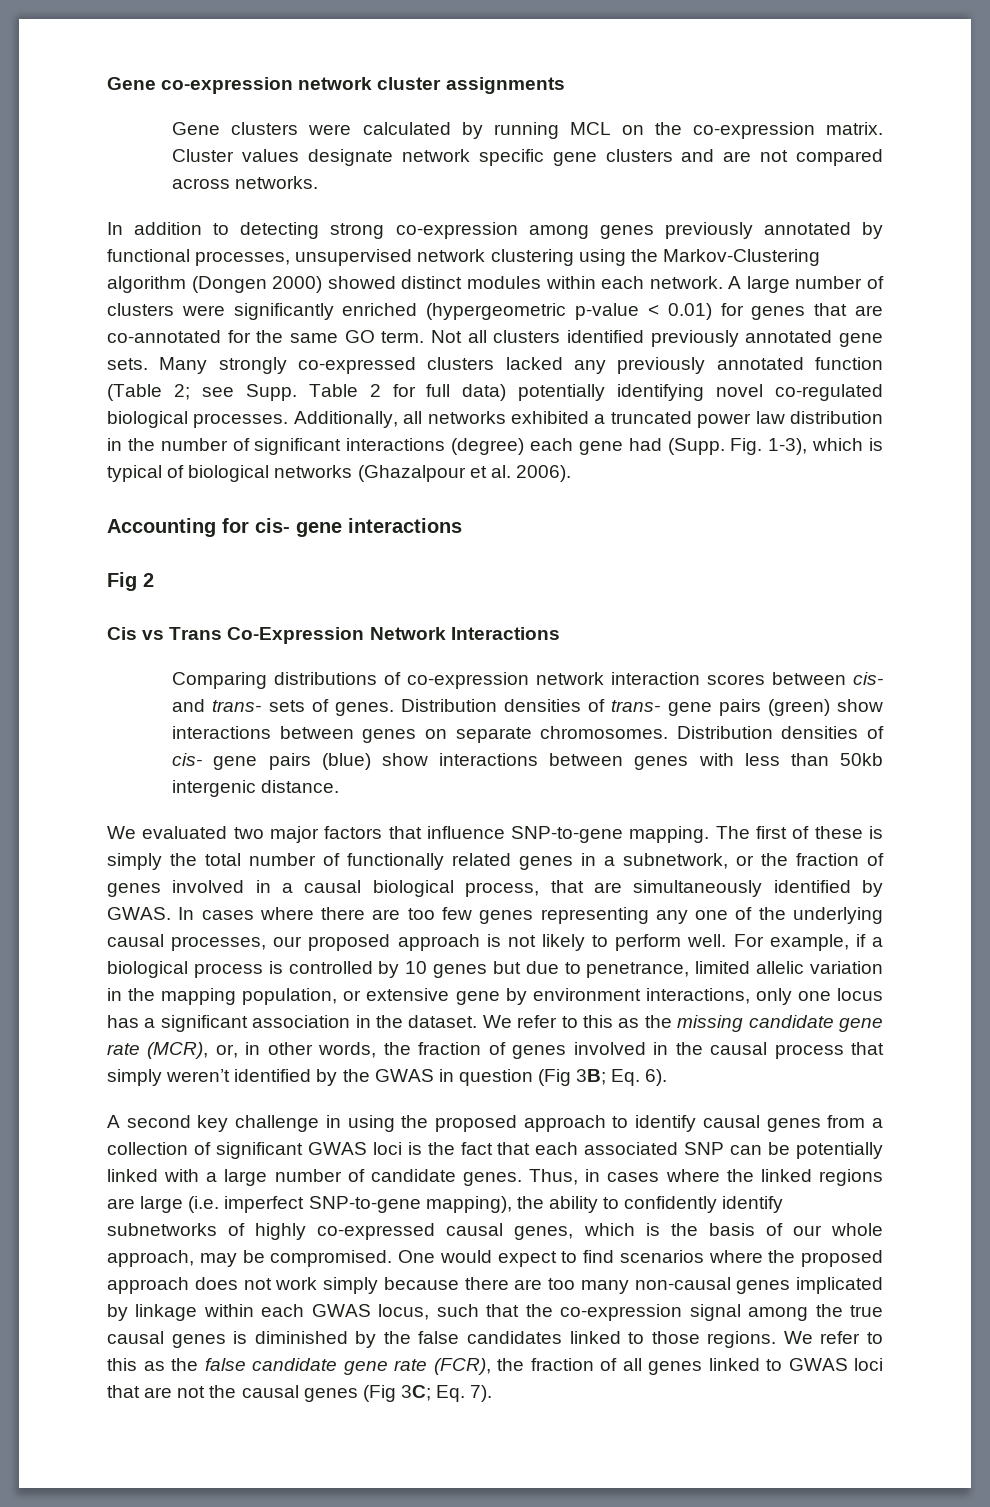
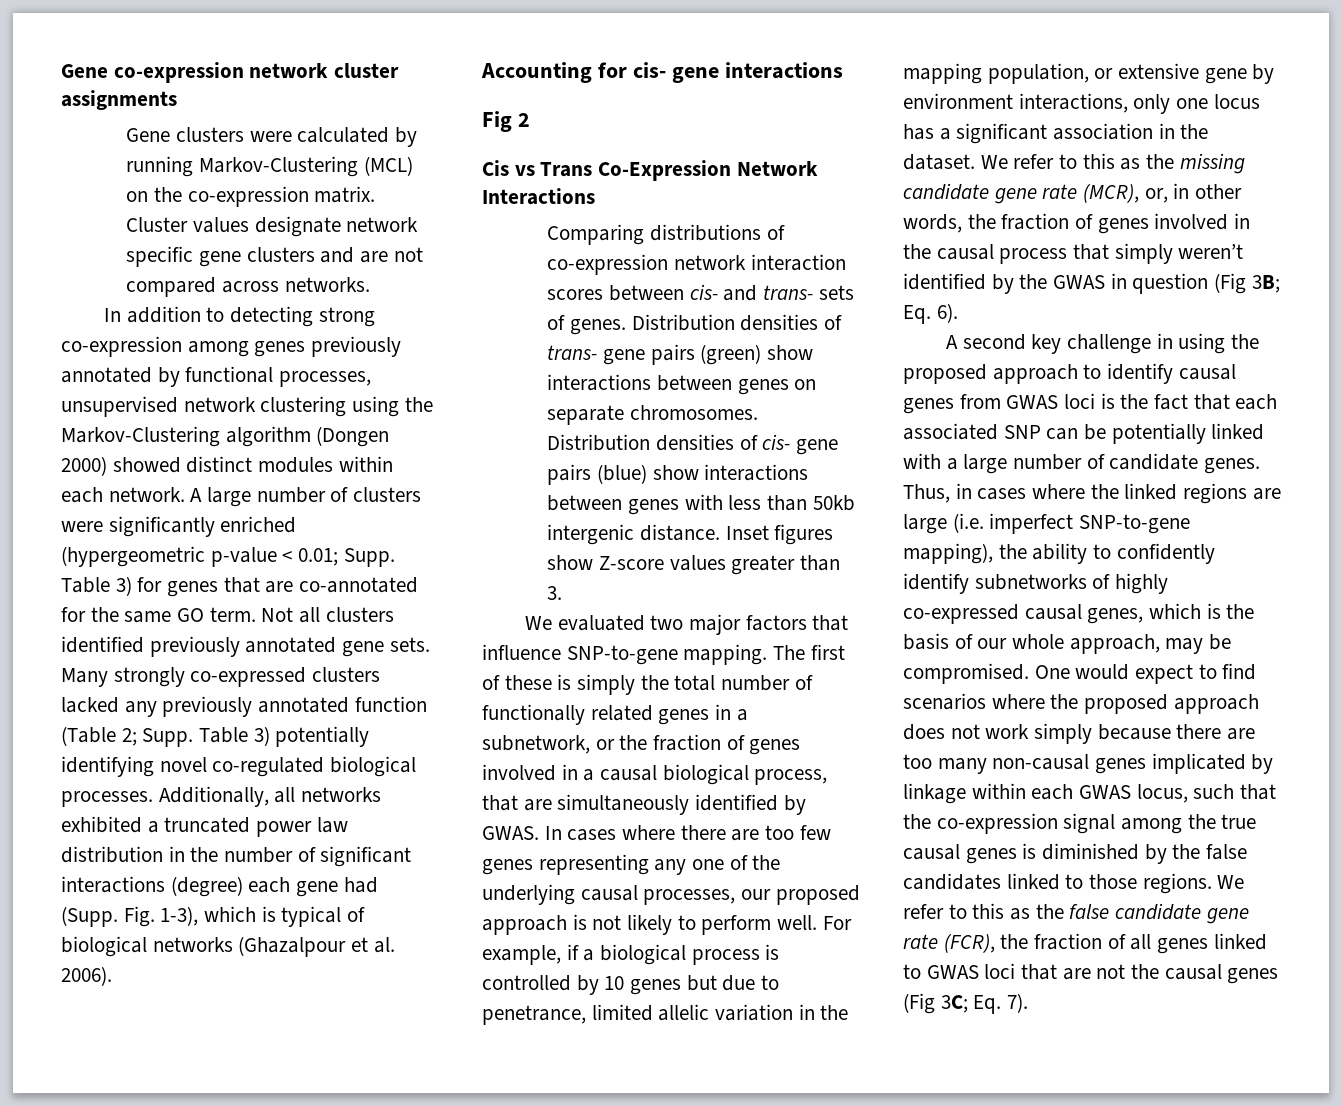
- Gene clusters were calculated by running MCL on the co-expression matrix.
+ Gene clusters were calculated by running Markov-Clustering (MCL) on the co-expression matrix.
- A large number of clusters were significantly enriched (hypergeometric p-value < 0.01) for genes that are co-annotated for the same GO term.
+ A large number of clusters were significantly enriched (hypergeometric p-value < 0.01; Supp. Table 3) for genes that are co-annotated for the same GO term.
- Many strongly co-expressed clusters lacked any previously annotated function (Table 2; see Supp. Table 2 for full data) potentially identifying novel co-regulated biological processes.
+ Many strongly co-expressed clusters lacked any previously annotated function (Table 2; Supp. Table 3) potentially identifying novel co-regulated biological processes.
+ Inset figures show Z-score values greater than 3.
- A second key challenge in using the proposed approach to identify causal genes from a collection of significant GWAS loci is the fact that each associated SNP can be potentially linked with a large number of candidate genes.
+ A second key challenge in using the proposed approach to identify causal genes from GWAS loci is the fact that each associated SNP can be potentially linked with a large number of candidate genes.

